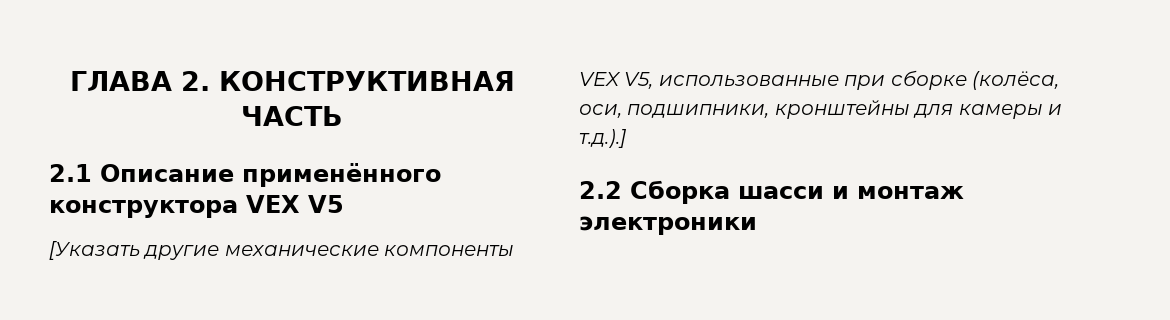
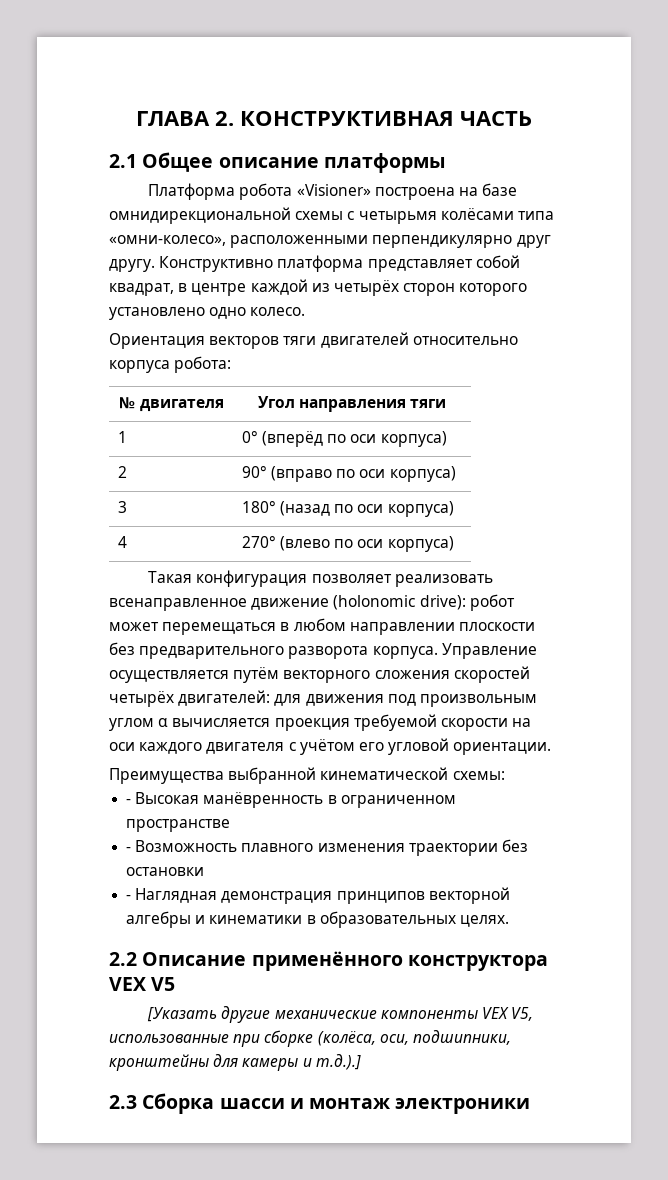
- 2.1 Описание применённого конструктора VEX V5
+ 2.1 Общее описание платформы
+ Платформа робота «Visioner» построена на базе омнидирекциональной схемы с четырьмя колёсами типа «омни-колесо», расположенными перпендикулярно друг другу. Конструктивно платформа представляет собой квадрат, в центре каждой из четырёх сторон которого установлено одно колесо.
+ Ориентация векторов тяги двигателей относительно корпуса робота:
+ № двигателя | Угол направления тяги
+ 1 | 0° (вперёд по оси корпуса)
+ 2 | 90° (вправо по оси корпуса)
+ 3 | 180° (назад по оси корпуса)
+ 4 | 270° (влево по оси корпуса)
+ Такая конфигурация позволяет реализовать всенаправленное движение (holonomic drive): робот может перемещаться в любом направлении плоскости без предварительного разворота корпуса. Управление осуществляется путём векторного сложения скоростей четырёх двигателей: для движения под произвольным углом α вычисляется проекция требуемой скорости на оси каждого двигателя с учётом его угловой ориентации.
+ Преимущества выбранной кинематической схемы:
+ - Высокая манёвренность в ограниченном пространстве
+ - Возможность плавного изменения траектории без остановки
+ - Наглядная демонстрация принципов векторной алгебры и кинематики в образовательных целях.
+ 2.2 Описание применённого конструктора VEX V5
- 2.2 Сборка шасси и монтаж электроники
+ 2.3 Сборка шасси и монтаж электроники

